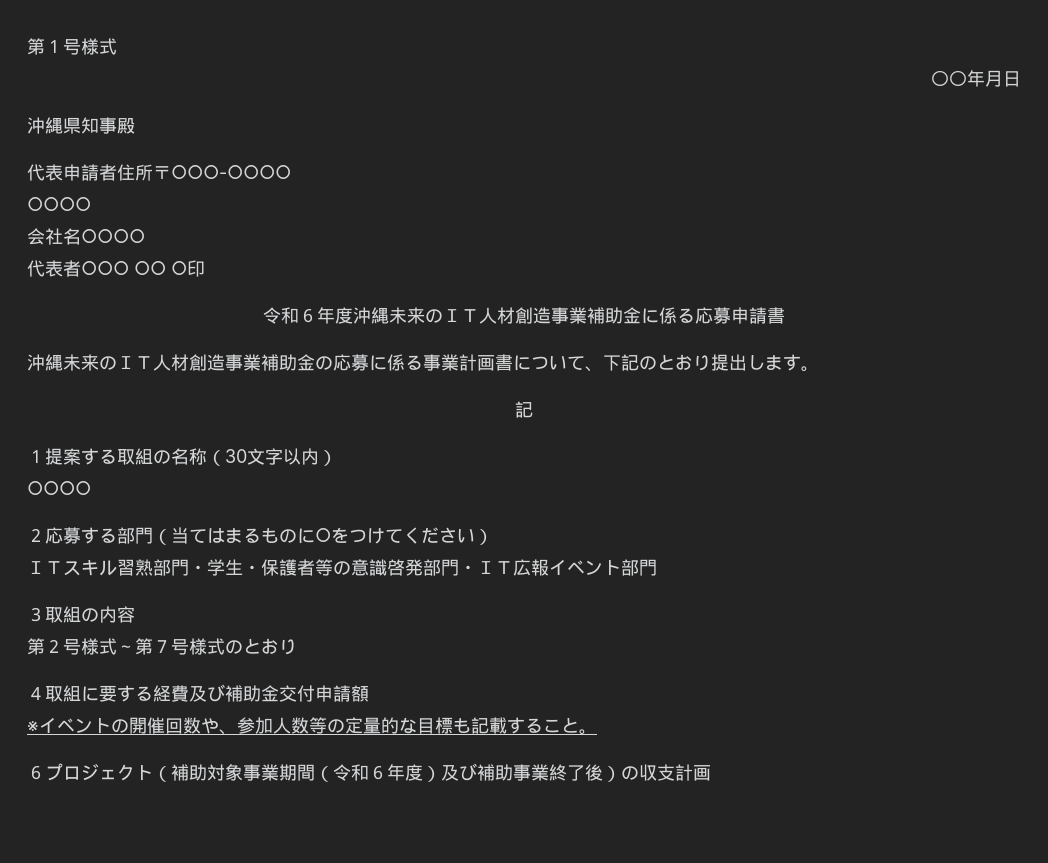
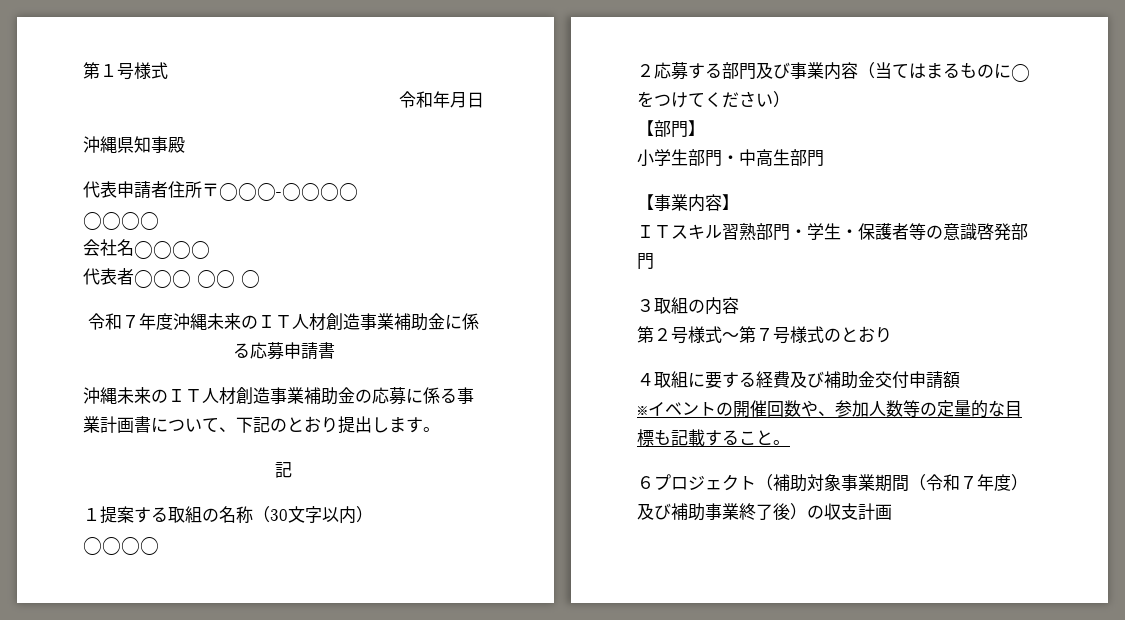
- 〇〇年月日
+ 令和年月日
- 代表者○○○ ○○ ○印
- 令和６年度沖縄未来のＩＴ人材創造事業補助金に係る応募申請書
+ 代表者○○○ ○○ ○
+ 令和７年度沖縄未来のＩＴ人材創造事業補助金に係る応募申請書
- ２応募する部門（当てはまるものに○をつけてください）
+ ２応募する部門及び事業内容（当てはまるものに○をつけてください）
+ 【部門】
+ 小学生部門・中高生部門
+ 【事業内容】
- ＩＴスキル習熟部門・学生・保護者等の意識啓発部門・ＩＴ広報イベント部門
+ ＩＴスキル習熟部門・学生・保護者等の意識啓発部門
- ６プロジェクト（補助対象事業期間（令和６年度）及び補助事業終了後）の収支計画
+ ６プロジェクト（補助対象事業期間（令和７年度）及び補助事業終了後）の収支計画

